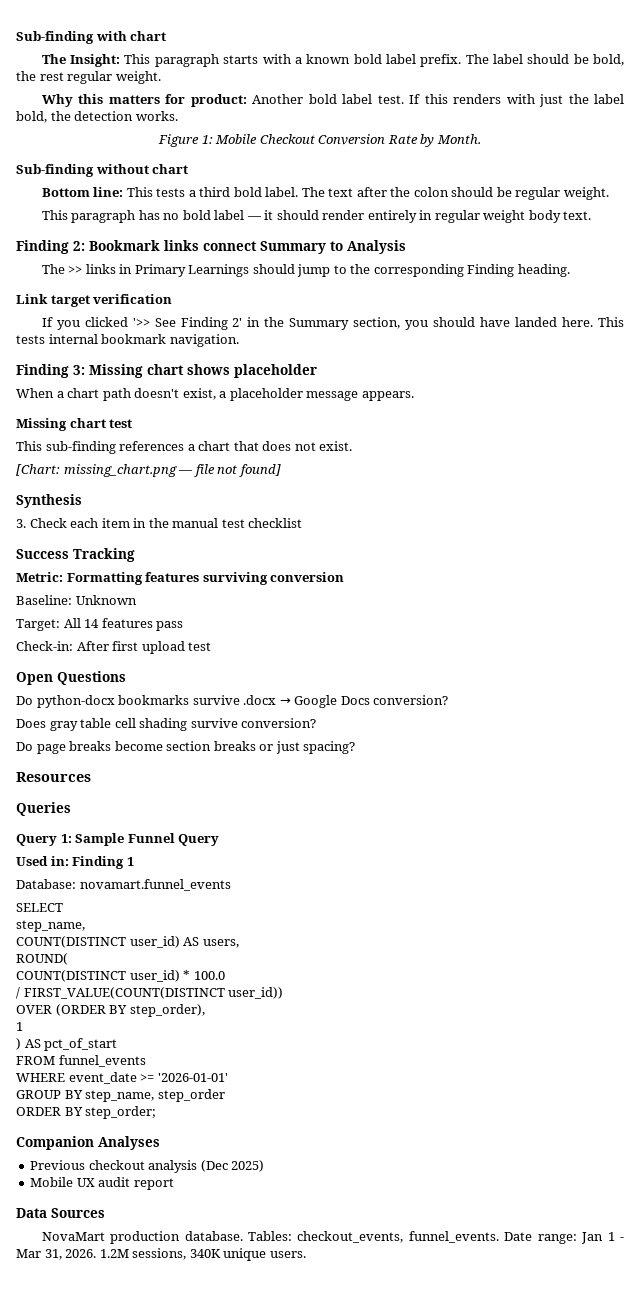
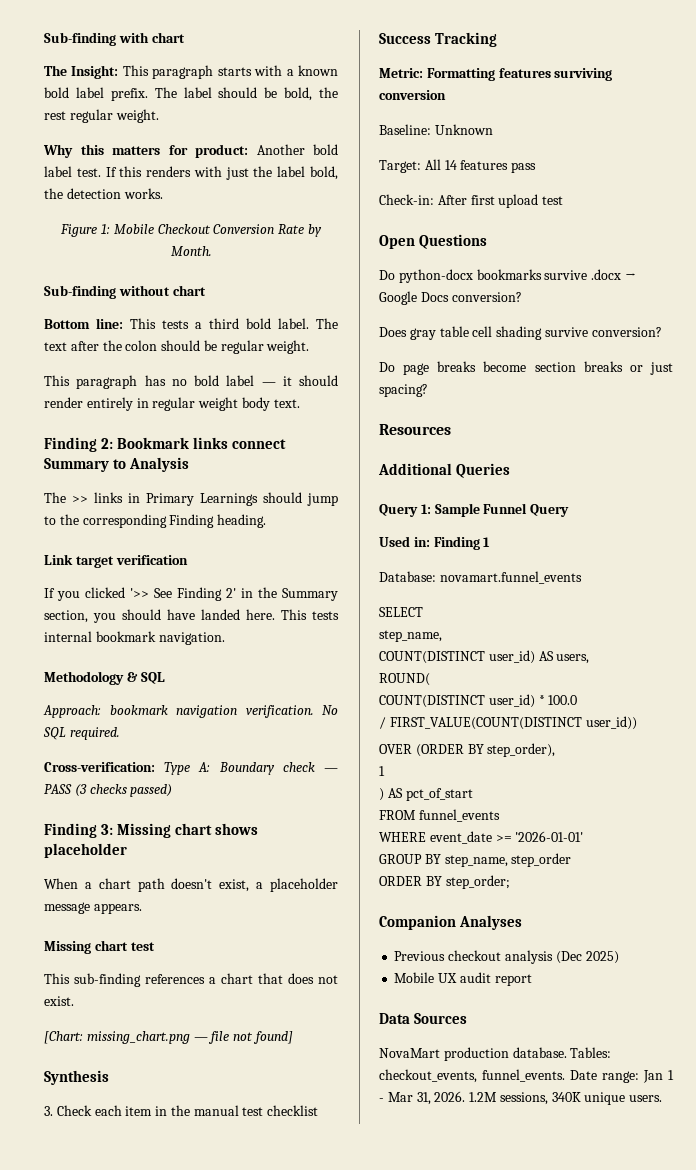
+ Methodology & SQL
+ Approach: bookmark navigation verification. No SQL required.
+ Cross-verification: Type A: Boundary check — PASS (3 checks passed)
- Queries
+ Additional Queries

